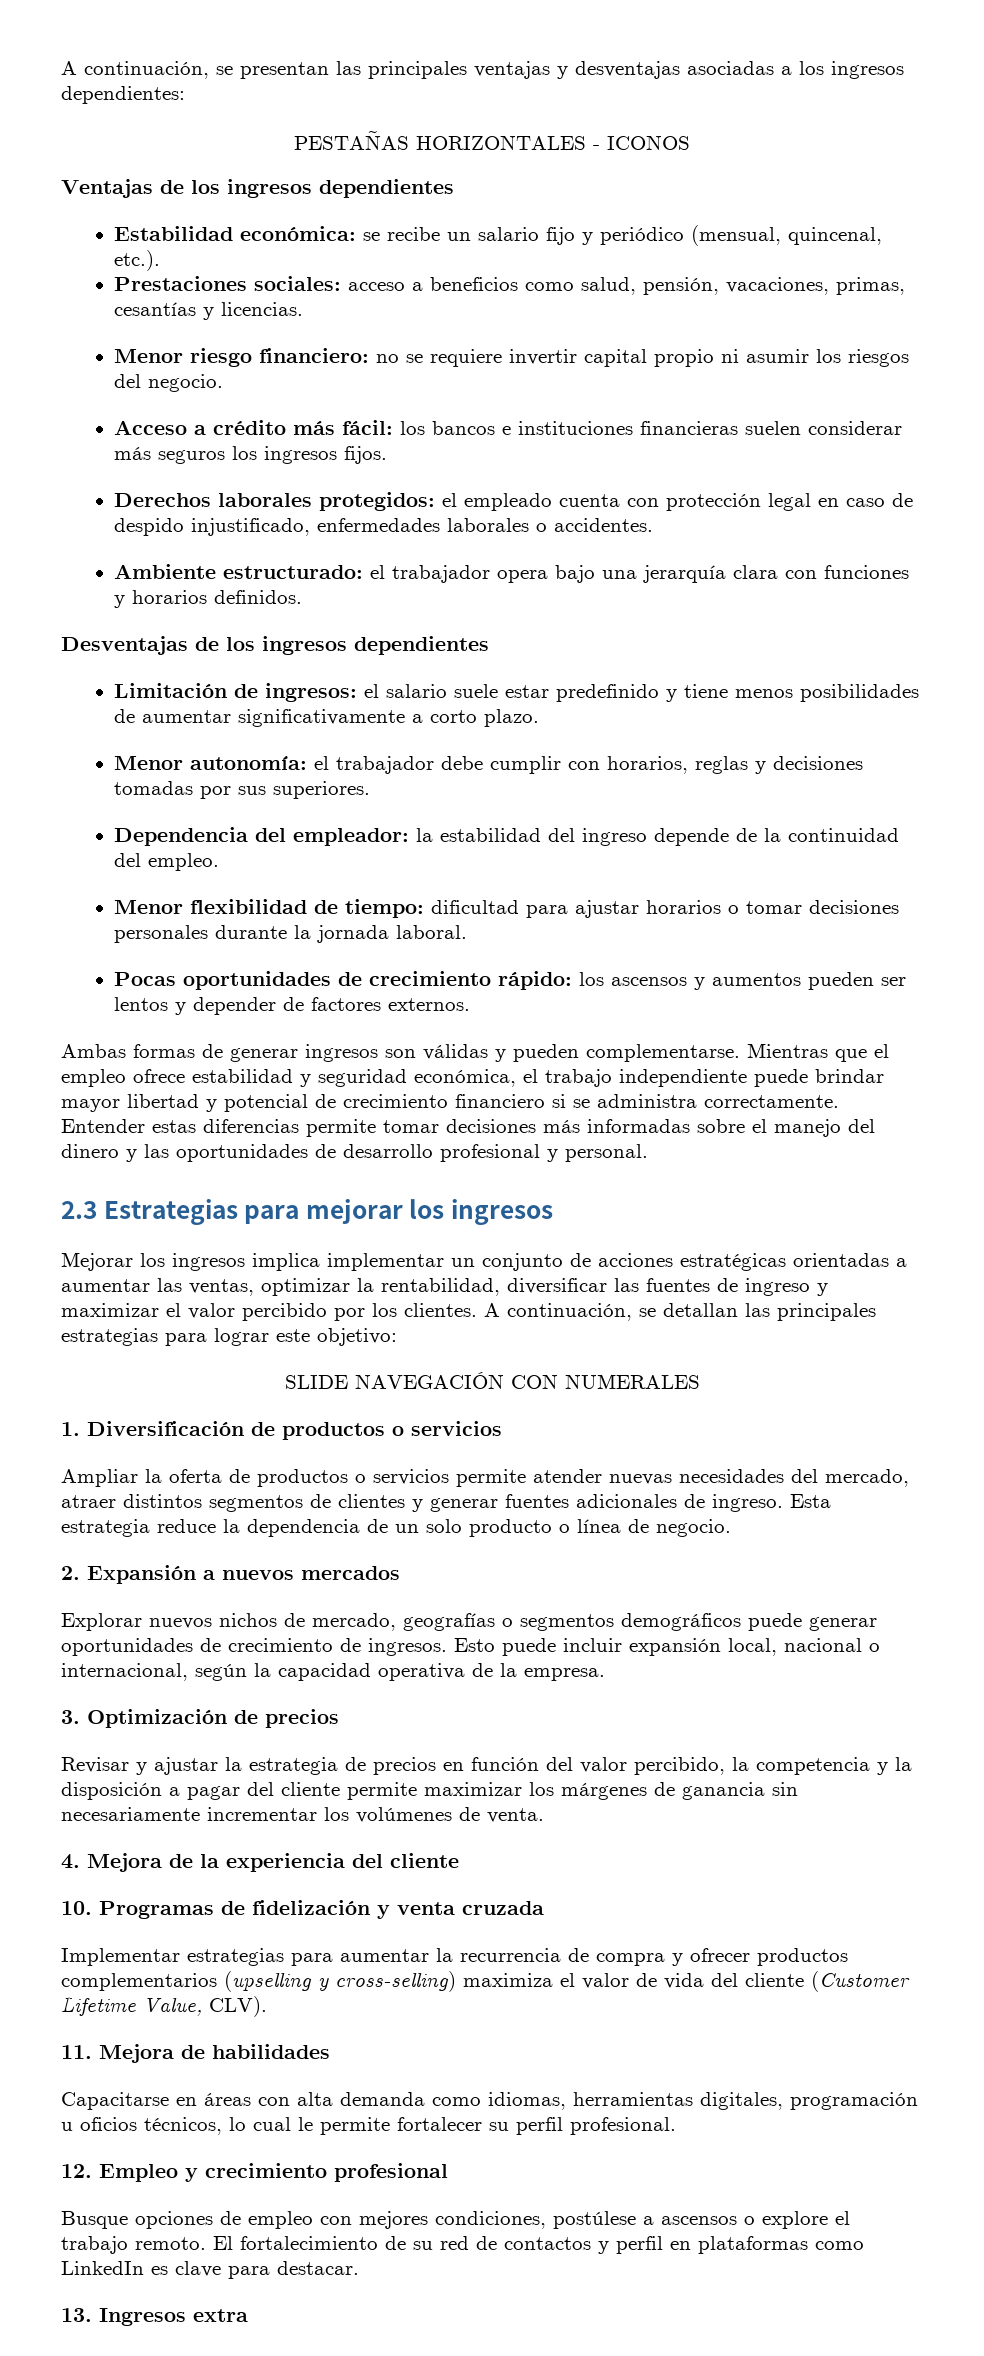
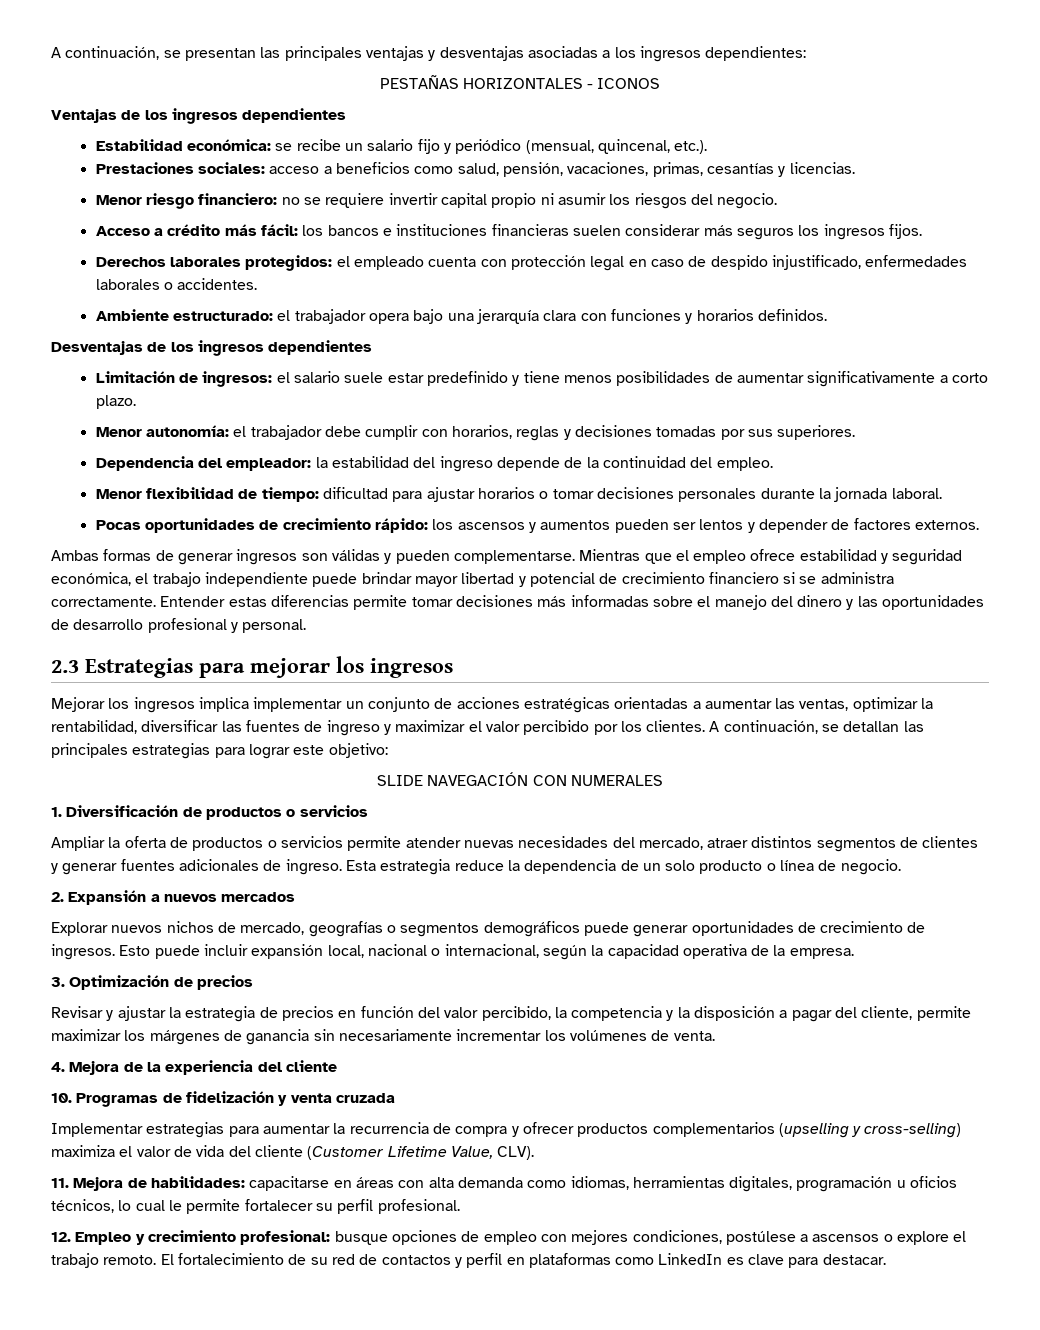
- Revisar y ajustar la estrategia de precios en función del valor percibido, la competencia y la disposición a pagar del cliente permite maximizar los márgenes de ganancia sin necesariamente incrementar los volúmenes de venta.
+ Revisar y ajustar la estrategia de precios en función del valor percibido, la competencia y la disposición a pagar del cliente, permite maximizar los márgenes de ganancia sin necesariamente incrementar los volúmenes de venta.
- 11. Mejora de habilidades
- Capacitarse en áreas con alta demanda como idiomas, herramientas digitales, programación u oficios técnicos, lo cual le permite fortalecer su perfil profesional.
+ 11. Mejora de habilidades: capacitarse en áreas con alta demanda como idiomas, herramientas digitales, programación u oficios técnicos, lo cual le permite fortalecer su perfil profesional.
- 12. Empleo y crecimiento profesional
- Busque opciones de empleo con mejores condiciones, postúlese a ascensos o explore el trabajo remoto.
+ 12. Empleo y crecimiento profesional: busque opciones de empleo con mejores condiciones, postúlese a ascensos o explore el trabajo remoto.
- 13. Ingresos extra

